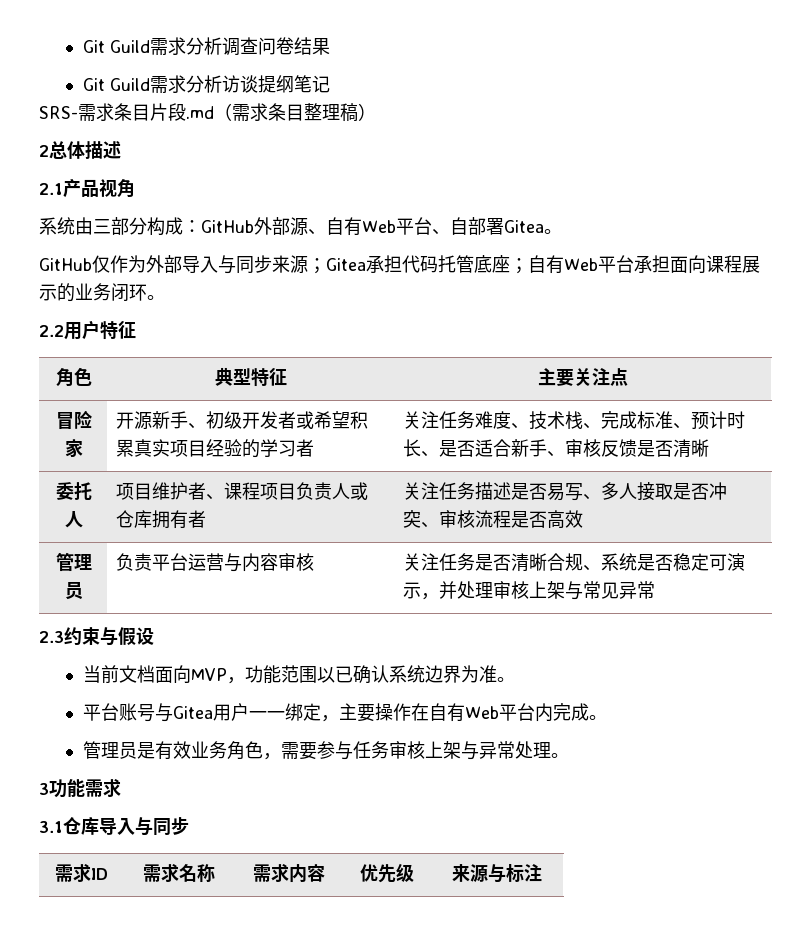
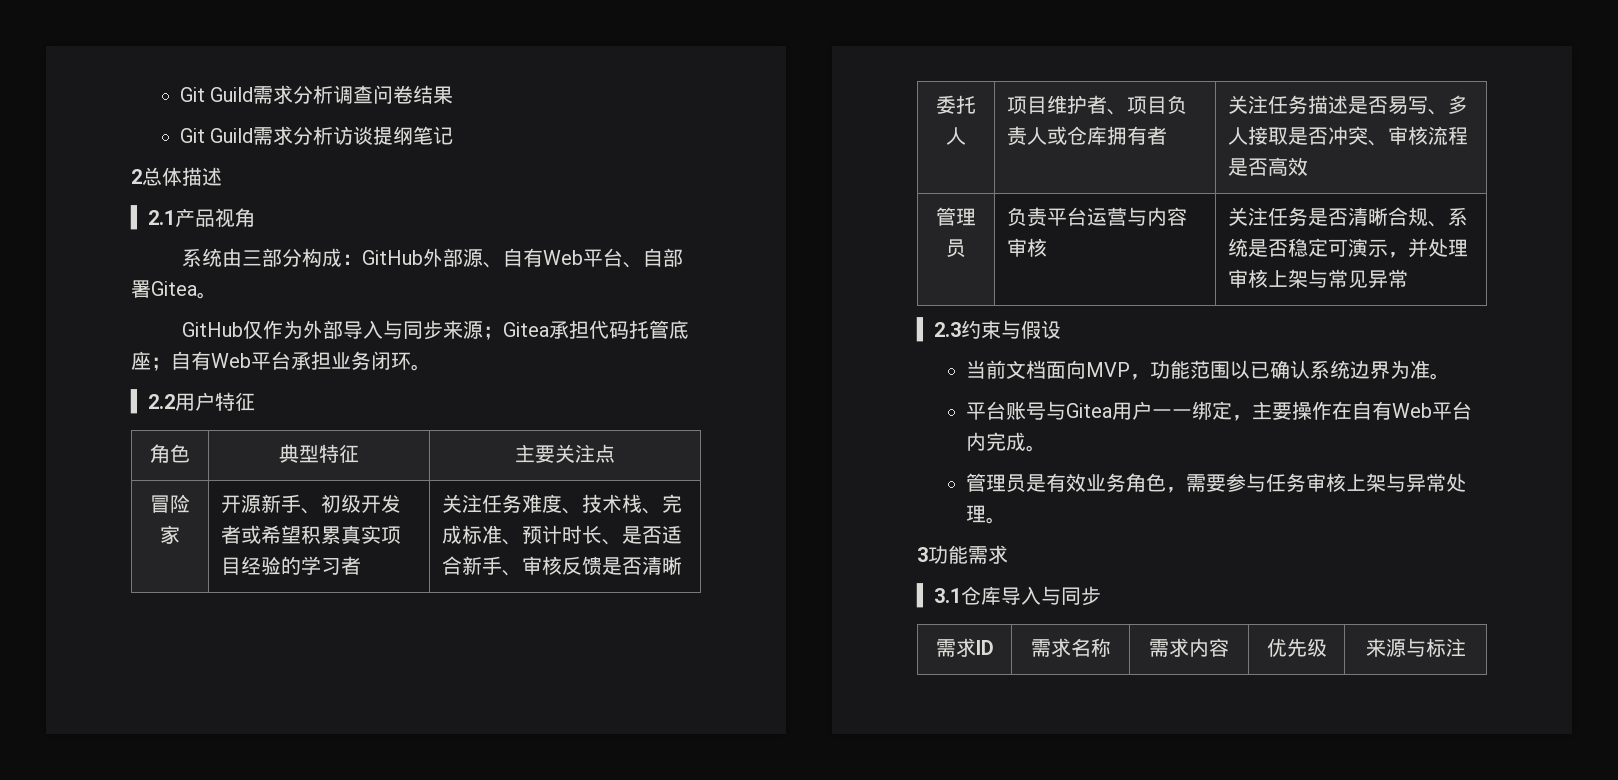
- SRS-需求条目片段.md（需求条目整理稿）
- 2.1产品视角
+ ▌ 2.1产品视角
- GitHub仅作为外部导入与同步来源；Gitea承担代码托管底座；自有Web平台承担面向课程展示的业务闭环。
+ GitHub仅作为外部导入与同步来源；Gitea承担代码托管底座；自有Web平台承担业务闭环。
- 2.2用户特征
+ ▌ 2.2用户特征
- 委托人 | 项目维护者、课程项目负责人或仓库拥有者 | 关注任务描述是否易写、多人接取是否冲突、审核流程是否高效
+ 委托人 | 项目维护者、项目负责人或仓库拥有者 | 关注任务描述是否易写、多人接取是否冲突、审核流程是否高效
- 2.3约束与假设
+ ▌ 2.3约束与假设
- 3.1仓库导入与同步
+ ▌ 3.1仓库导入与同步

